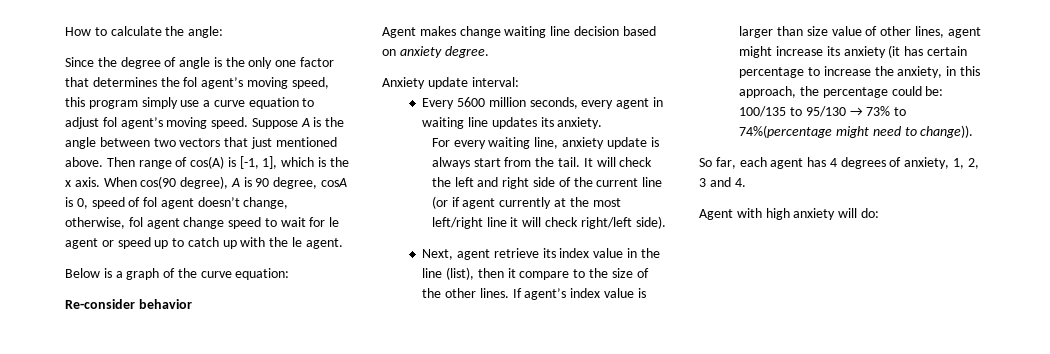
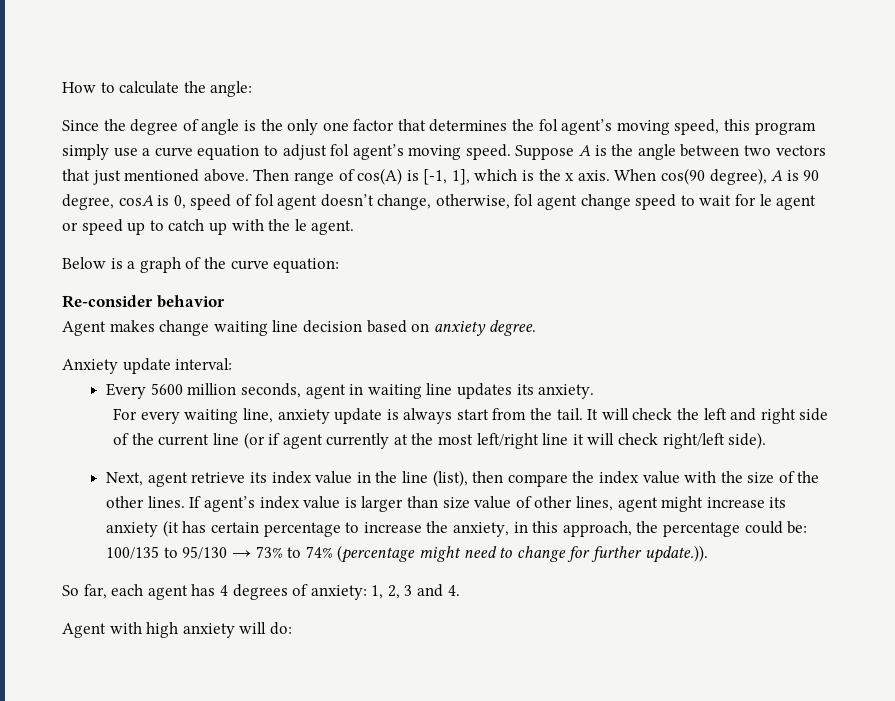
- Every 5600 million seconds, every agent in waiting line updates its anxiety.
+ Every 5600 million seconds, agent in waiting line updates its anxiety.
- Next, agent retrieve its index value in the line (list), then it compare to the size of the other lines.
+ Next, agent retrieve its index value in the line (list), then compare the index value with the size of the other lines.
- If agent’s index value is larger than size value of other lines, agent might increase its anxiety (it has certain percentage to increase the anxiety, in this approach, the percentage could be: 100/135 to 95/130 → 73% to 74%(percentage might need to change)).
+ If agent’s index value is larger than size value of other lines, agent might increase its anxiety (it has certain percentage to increase the anxiety, in this approach, the percentage could be: 100/135 to 95/130 → 73% to 74% (percentage might need to change for further update.)).
- So far, each agent has 4 degrees of anxiety, 1, 2, 3 and 4.
+ So far, each agent has 4 degrees of anxiety: 1, 2, 3 and 4.

